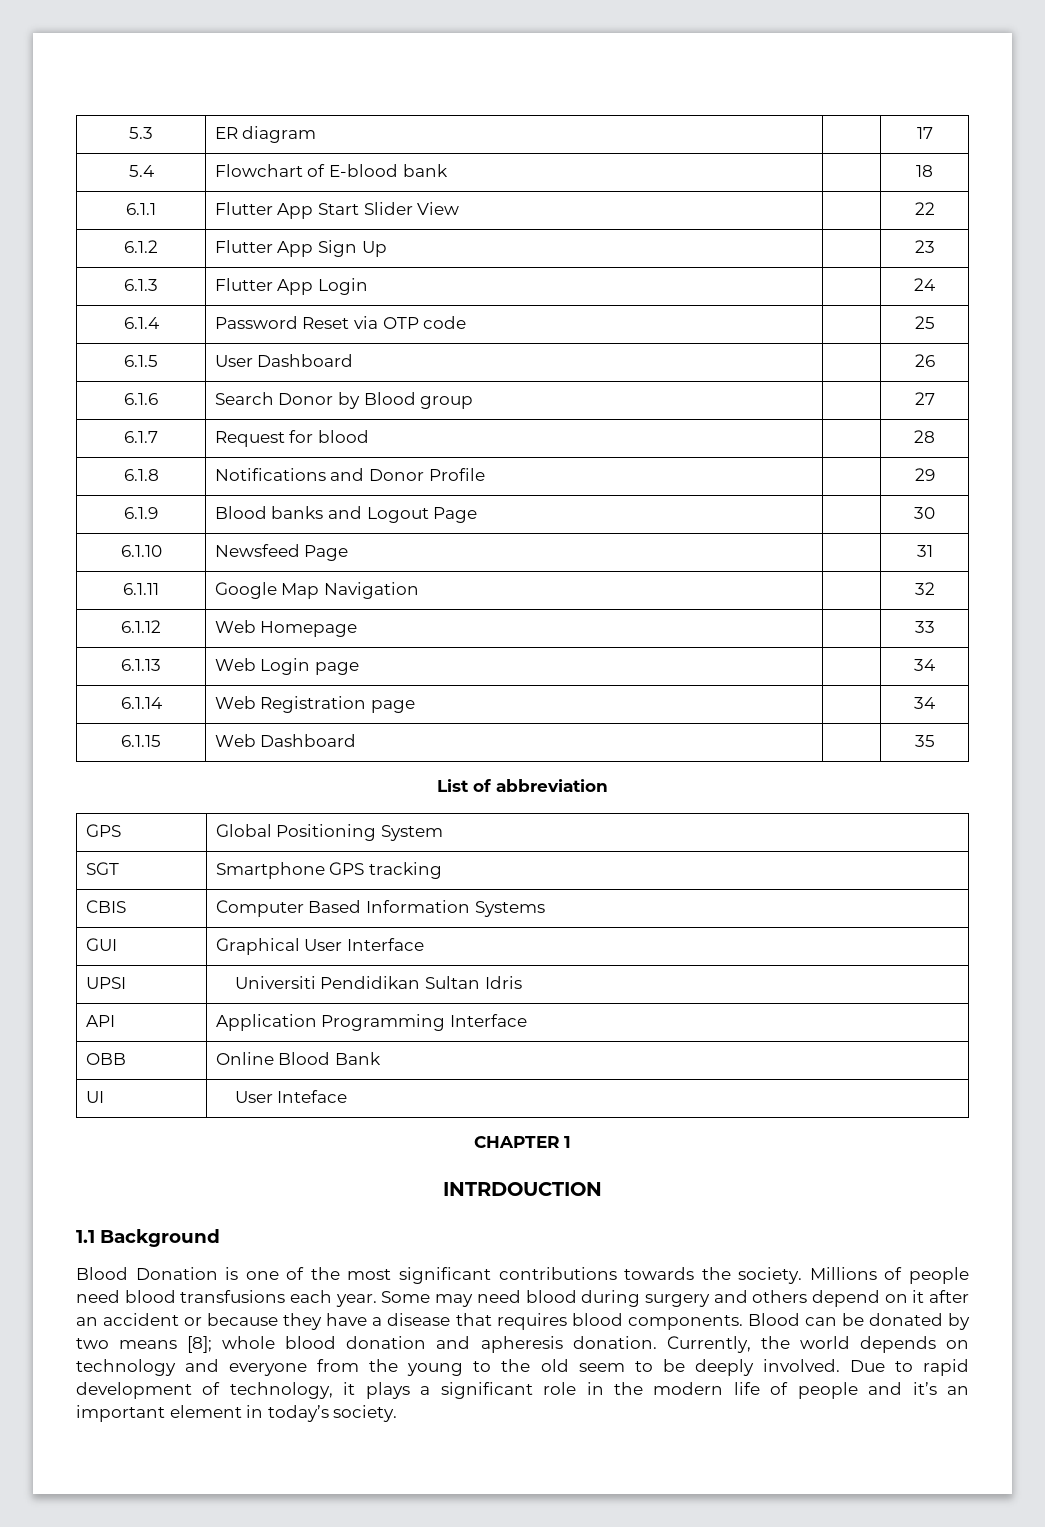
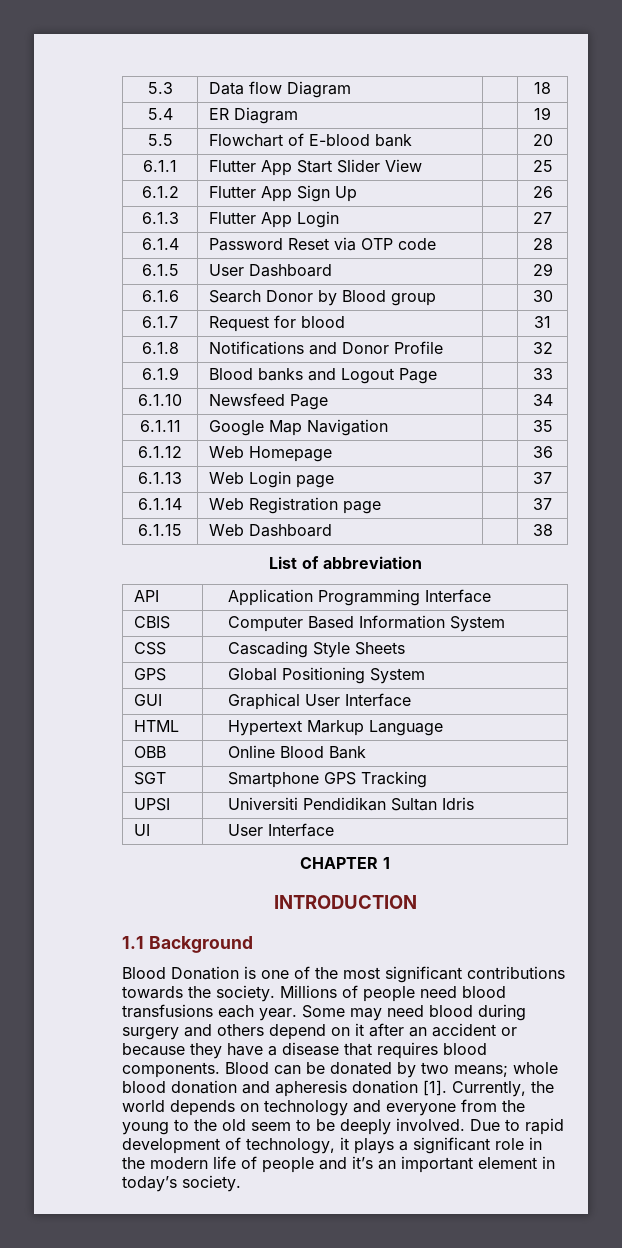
- 5.3 | ER diagram | | 17
- 5.4 | Flowchart of E-blood bank | | 18
+ 5.3 | Data flow Diagram | | 18
+ 5.4 | ER Diagram | | 19
+ 5.5 | Flowchart of E-blood bank | | 20
- 6.1.1 | Flutter App Start Slider View | | 22
+ 6.1.1 | Flutter App Start Slider View | | 25
- 6.1.2 | Flutter App Sign Up | | 23
+ 6.1.2 | Flutter App Sign Up | | 26
- 6.1.3 | Flutter App Login | | 24
+ 6.1.3 | Flutter App Login | | 27
- 6.1.4 | Password Reset via OTP code | | 25
+ 6.1.4 | Password Reset via OTP code | | 28
- 6.1.5 | User Dashboard | | 26
+ 6.1.5 | User Dashboard | | 29
- 6.1.6 | Search Donor by Blood group | | 27
+ 6.1.6 | Search Donor by Blood group | | 30
- 6.1.7 | Request for blood | | 28
+ 6.1.7 | Request for blood | | 31
- 6.1.8 | Notifications and Donor Profile | | 29
+ 6.1.8 | Notifications and Donor Profile | | 32
- 6.1.9 | Blood banks and Logout Page | | 30
+ 6.1.9 | Blood banks and Logout Page | | 33
- 6.1.10 | Newsfeed Page | | 31
+ 6.1.10 | Newsfeed Page | | 34
- 6.1.11 | Google Map Navigation | | 32
+ 6.1.11 | Google Map Navigation | | 35
- 6.1.12 | Web Homepage | | 33
+ 6.1.12 | Web Homepage | | 36
- 6.1.13 | Web Login page | | 34
+ 6.1.13 | Web Login page | | 37
- 6.1.14 | Web Registration page | | 34
+ 6.1.14 | Web Registration page | | 37
- 6.1.15 | Web Dashboard | | 35
+ 6.1.15 | Web Dashboard | | 38
+ API | Application Programming Interface
+ CBIS | Computer Based Information System
+ CSS | Cascading Style Sheets
  GPS | Global Positioning System
- SGT | Smartphone GPS tracking
- CBIS | Computer Based Information Systems
  GUI | Graphical User Interface
+ HTML | Hypertext Markup Language
+ OBB | Online Blood Bank
+ SGT | Smartphone GPS Tracking
- API | Application Programming Interface
- OBB | Online Blood Bank
- UI | User Inteface
+ UI | User Interface
- INTRDOUCTION
+ INTRODUCTION
- Blood can be donated by two means [8]; whole blood donation and apheresis donation.
+ Blood can be donated by two means; whole blood donation and apheresis donation [1].

